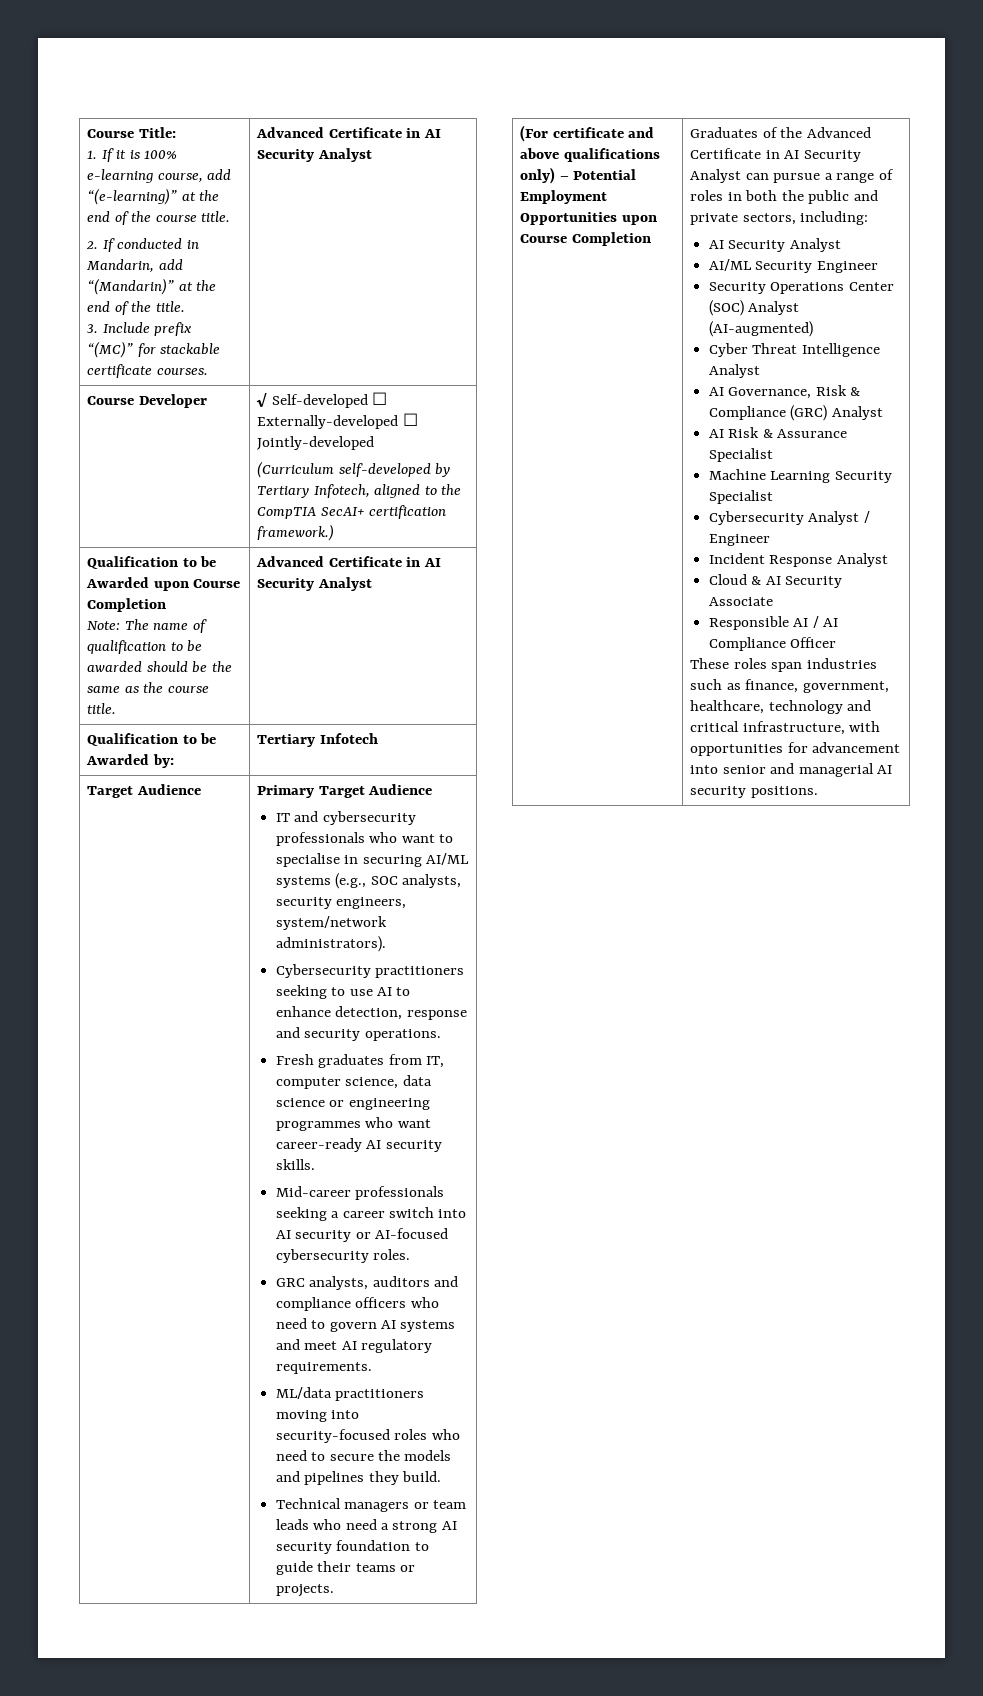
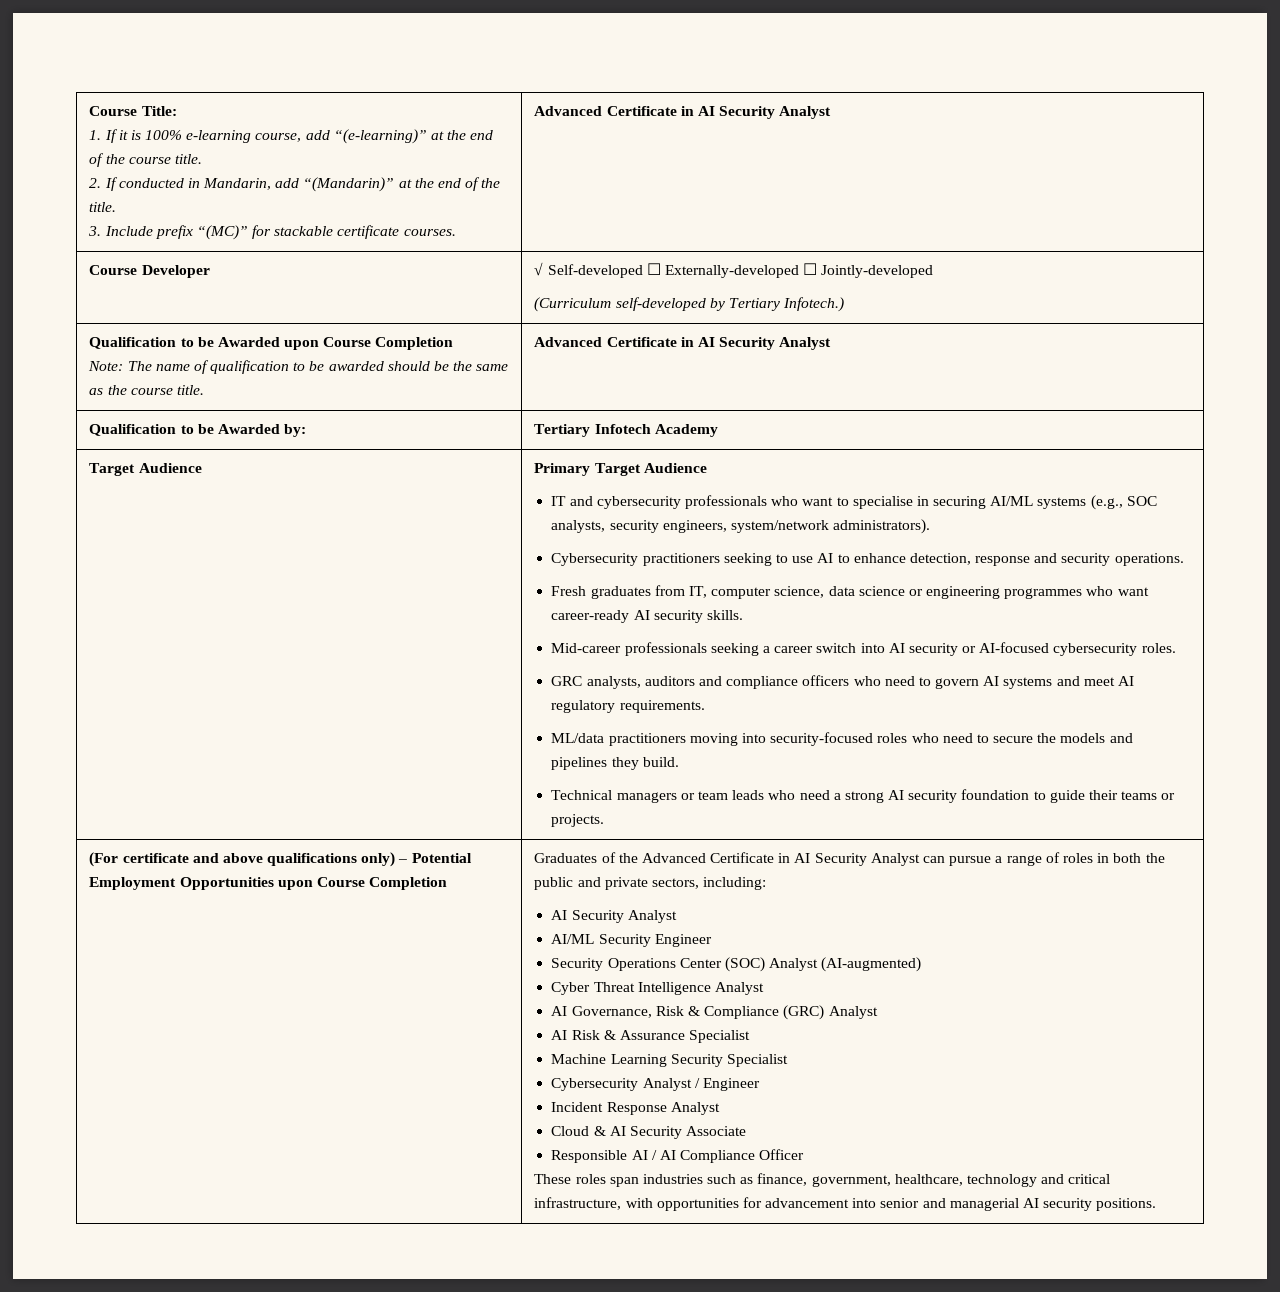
  Course Developer | √ Self-developed ☐ Externally-developed ☐ Jointly-developed
- (Curriculum self-developed by Tertiary Infotech, aligned to the CompTIA SecAI+ certification framework.)
+ (Curriculum self-developed by Tertiary Infotech.)
- Qualification to be Awarded by: | Tertiary Infotech
+ Qualification to be Awarded by: | Tertiary Infotech Academy

